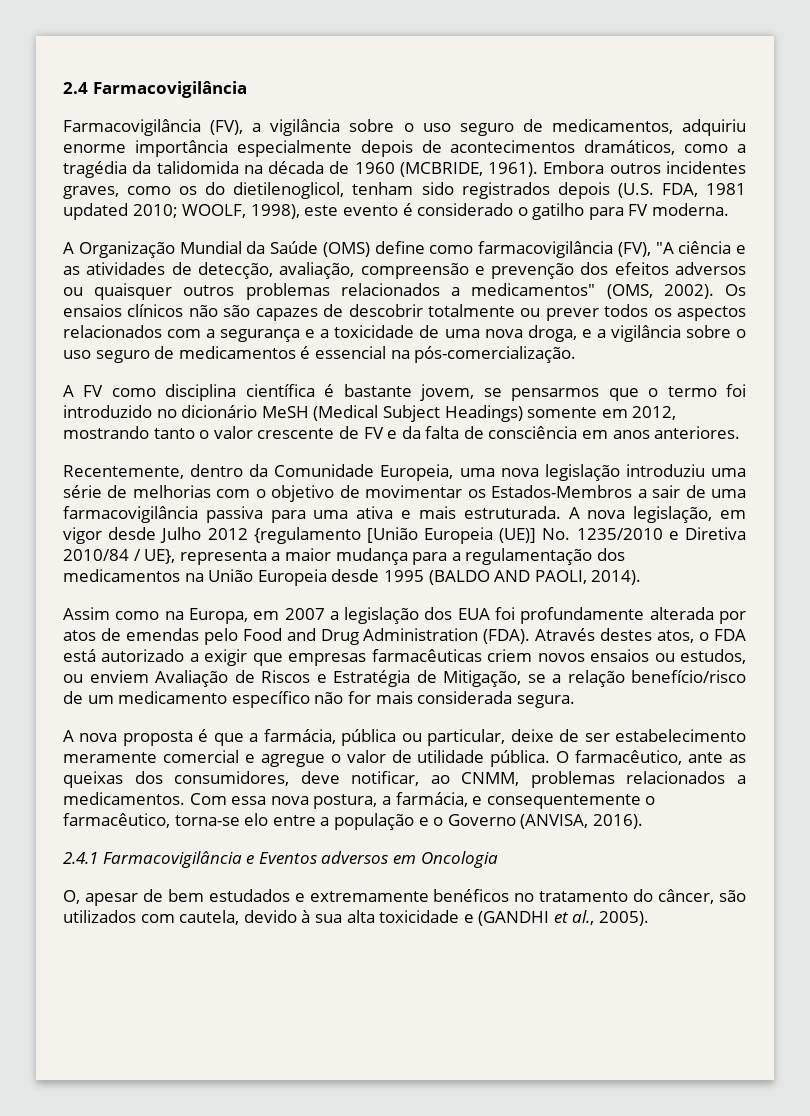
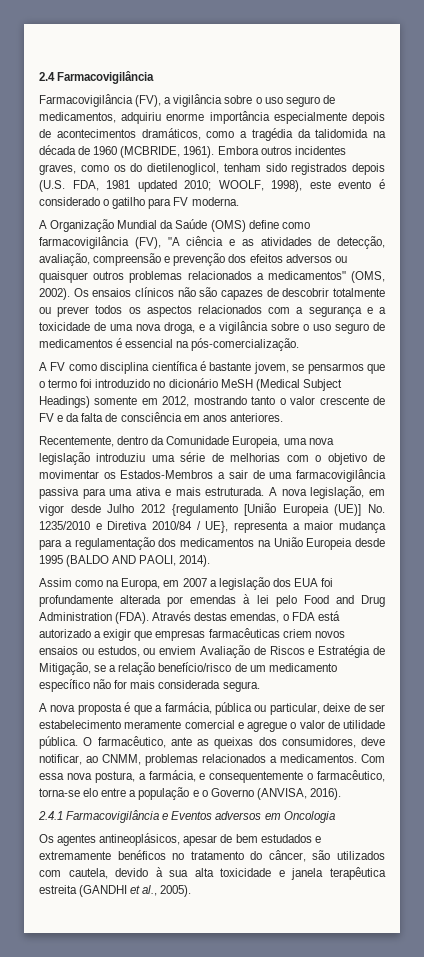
- Assim como na Europa, em 2007 a legislação dos EUA foi profundamente alterada por atos de emendas pelo Food and Drug Administration (FDA).
+ Assim como na Europa, em 2007 a legislação dos EUA foi profundamente alterada por emendas à lei pelo Food and Drug Administration (FDA).
- Através destes atos, o FDA está autorizado a exigir que empresas farmacêuticas criem novos ensaios ou estudos, ou enviem Avaliação de Riscos e Estratégia de Mitigação, se a relação benefício/risco de um medicamento específico não for mais considerada segura.
+ Através destas emendas, o FDA está autorizado a exigir que empresas farmacêuticas criem novos ensaios ou estudos, ou enviem Avaliação de Riscos e Estratégia de Mitigação, se a relação benefício/risco de um medicamento específico não for mais considerada segura.
- O, apesar de bem estudados e extremamente benéficos no tratamento do câncer, são utilizados com cautela, devido à sua alta toxicidade e (GANDHI et al., 2005).
+ Os agentes antineoplásicos, apesar de bem estudados e extremamente benéficos no tratamento do câncer, são utilizados com cautela, devido à sua alta toxicidade e janela terapêutica estreita (GANDHI et al., 2005).

